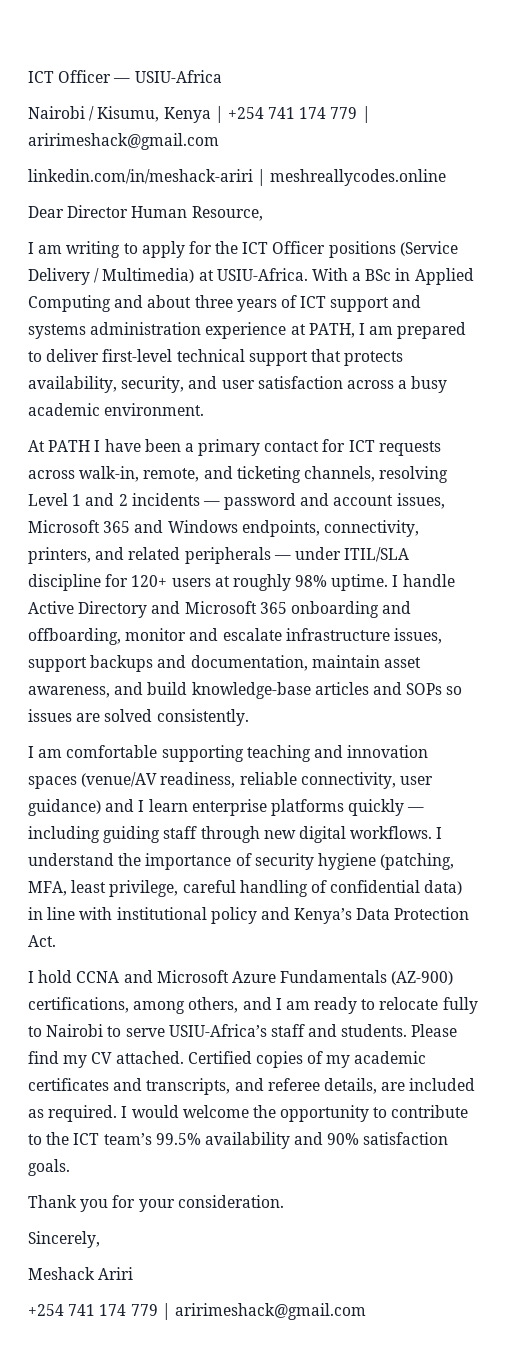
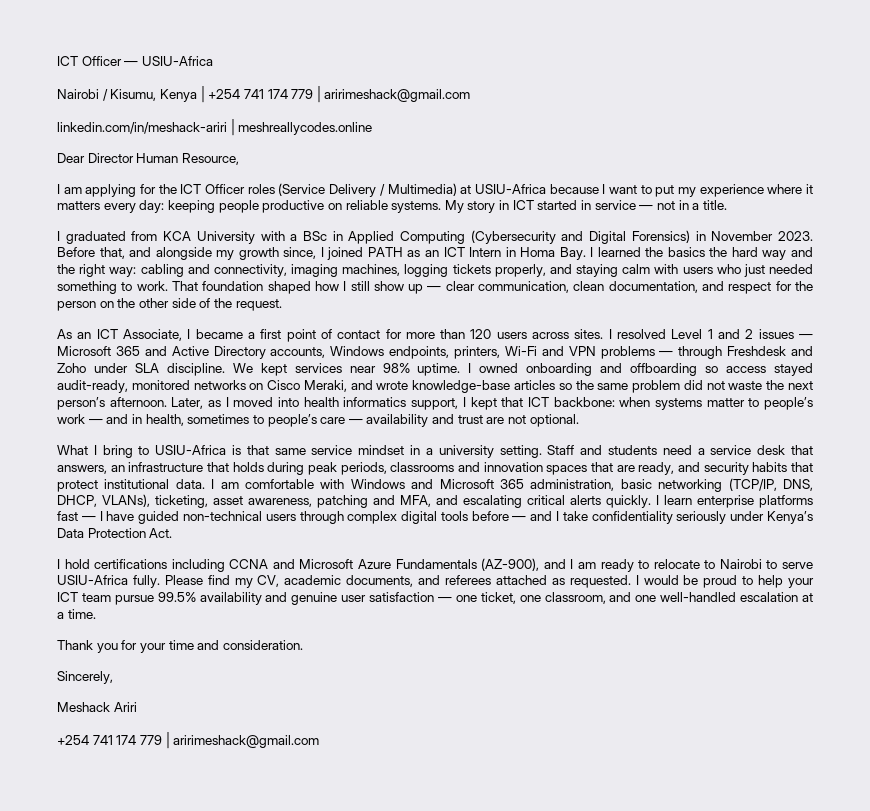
- I am writing to apply for the ICT Officer positions (Service Delivery / Multimedia) at USIU-Africa. With a BSc in Applied Computing and about three years of ICT support and systems administration experience at PATH, I am prepared to deliver first-level technical support that protects availability, security, and user satisfaction across a busy academic environment.
- At PATH I have been a primary contact for ICT requests across walk-in, remote, and ticketing channels, resolving Level 1 and 2 incidents — password and account issues, Microsoft 365 and Windows endpoints, connectivity, printers, and related peripherals — under ITIL/SLA discipline for 120+ users at roughly 98% uptime. I handle Active Directory and Microsoft 365 onboarding and offboarding, monitor and escalate infrastructure issues, support backups and documentation, maintain asset awareness, and build knowledge-base articles and SOPs so issues are solved consistently.
- I am comfortable supporting teaching and innovation spaces (venue/AV readiness, reliable connectivity, user guidance) and I learn enterprise platforms quickly — including guiding staff through new digital workflows. I understand the importance of security hygiene (patching, MFA, least privilege, careful handling of confidential data) in line with institutional policy and Kenya’s Data Protection Act.
+ I am applying for the ICT Officer roles (Service Delivery / Multimedia) at USIU-Africa because I want to put my experience where it matters every day: keeping people productive on reliable systems. My story in ICT started in service — not in a title.
+ I graduated from KCA University with a BSc in Applied Computing (Cybersecurity and Digital Forensics) in November 2023. Before that, and alongside my growth since, I joined PATH as an ICT Intern in Homa Bay. I learned the basics the hard way and the right way: cabling and connectivity, imaging machines, logging tickets properly, and staying calm with users who just needed something to work. That foundation shaped how I still show up — clear communication, clean documentation, and respect for the person on the other side of the request.
+ As an ICT Associate, I became a first point of contact for more than 120 users across sites. I resolved Level 1 and 2 issues — Microsoft 365 and Active Directory accounts, Windows endpoints, printers, Wi-Fi and VPN problems — through Freshdesk and Zoho under SLA discipline. We kept services near 98% uptime. I owned onboarding and offboarding so access stayed audit-ready, monitored networks on Cisco Meraki, and wrote knowledge-base articles so the same problem did not waste the next person’s afternoon. Later, as I moved into health informatics support, I kept that ICT backbone: when systems matter to people’s work — and in health, sometimes to people’s care — availability and trust are not optional.
+ What I bring to USIU-Africa is that same service mindset in a university setting. Staff and students need a service desk that answers, an infrastructure that holds during peak periods, classrooms and innovation spaces that are ready, and security habits that protect institutional data. I am comfortable with Windows and Microsoft 365 administration, basic networking (TCP/IP, DNS, DHCP, VLANs), ticketing, asset awareness, patching and MFA, and escalating critical alerts quickly. I learn enterprise platforms fast — I have guided non-technical users through complex digital tools before — and I take confidentiality seriously under Kenya’s Data Protection Act.
- I hold CCNA and Microsoft Azure Fundamentals (AZ-900) certifications, among others, and I am ready to relocate fully to Nairobi to serve USIU-Africa’s staff and students. Please find my CV attached. Certified copies of my academic certificates and transcripts, and referee details, are included as required. I would welcome the opportunity to contribute to the ICT team’s 99.5% availability and 90% satisfaction goals.
+ I hold certifications including CCNA and Microsoft Azure Fundamentals (AZ-900), and I am ready to relocate to Nairobi to serve USIU-Africa fully. Please find my CV, academic documents, and referees attached as requested. I would be proud to help your ICT team pursue 99.5% availability and genuine user satisfaction — one ticket, one classroom, and one well-handled escalation at a time.
- Thank you for your consideration.
+ Thank you for your time and consideration.

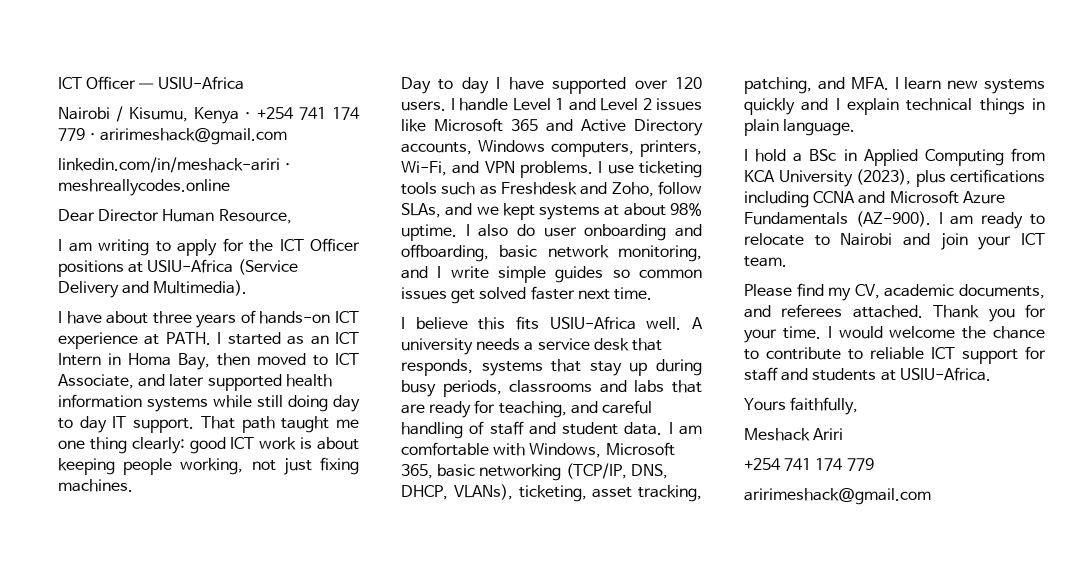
- Nairobi / Kisumu, Kenya | +254 741 174 779 | aririmeshack@gmail.com
+ Nairobi / Kisumu, Kenya · +254 741 174 779 · aririmeshack@gmail.com
- linkedin.com/in/meshack-ariri | meshreallycodes.online
+ linkedin.com/in/meshack-ariri · meshreallycodes.online
- I am applying for the ICT Officer roles (Service Delivery / Multimedia) at USIU-Africa because I want to put my experience where it matters every day: keeping people productive on reliable systems. My story in ICT started in service — not in a title.
- I graduated from KCA University with a BSc in Applied Computing (Cybersecurity and Digital Forensics) in November 2023. Before that, and alongside my growth since, I joined PATH as an ICT Intern in Homa Bay. I learned the basics the hard way and the right way: cabling and connectivity, imaging machines, logging tickets properly, and staying calm with users who just needed something to work. That foundation shaped how I still show up — clear communication, clean documentation, and respect for the person on the other side of the request.
- As an ICT Associate, I became a first point of contact for more than 120 users across sites. I resolved Level 1 and 2 issues — Microsoft 365 and Active Directory accounts, Windows endpoints, printers, Wi-Fi and VPN problems — through Freshdesk and Zoho under SLA discipline. We kept services near 98% uptime. I owned onboarding and offboarding so access stayed audit-ready, monitored networks on Cisco Meraki, and wrote knowledge-base articles so the same problem did not waste the next person’s afternoon. Later, as I moved into health informatics support, I kept that ICT backbone: when systems matter to people’s work — and in health, sometimes to people’s care — availability and trust are not optional.
- What I bring to USIU-Africa is that same service mindset in a university setting. Staff and students need a service desk that answers, an infrastructure that holds during peak periods, classrooms and innovation spaces that are ready, and security habits that protect institutional data.
+ I am writing to apply for the ICT Officer positions at USIU-Africa (Service Delivery and Multimedia).
+ I have about three years of hands-on ICT experience at PATH. I started as an ICT Intern in Homa Bay, then moved to ICT Associate, and later supported health information systems while still doing day to day IT support. That path taught me one thing clearly: good ICT work is about keeping people working, not just fixing machines.
+ Day to day I have supported over 120 users. I handle Level 1 and Level 2 issues like Microsoft 365 and Active Directory accounts, Windows computers, printers, Wi-Fi, and VPN problems. I use ticketing tools such as Freshdesk and Zoho, follow SLAs, and we kept systems at about 98% uptime. I also do user onboarding and offboarding, basic network monitoring, and I write simple guides so common issues get solved faster next time.
+ I believe this fits USIU-Africa well. A university needs a service desk that responds, systems that stay up during busy periods, classrooms and labs that are ready for teaching, and careful handling of staff and student data.
- I am comfortable with Windows and Microsoft 365 administration, basic networking (TCP/IP, DNS, DHCP, VLANs), ticketing, asset awareness, patching and MFA, and escalating critical alerts quickly. I learn enterprise platforms fast — I have guided non-technical users through complex digital tools before — and I take confidentiality seriously under Kenya’s Data Protection Act.
- I hold certifications including CCNA and Microsoft Azure Fundamentals (AZ-900), and I am ready to relocate to Nairobi to serve USIU-Africa fully. Please find my CV, academic documents, and referees attached as requested. I would be proud to help your ICT team pursue 99.5% availability and genuine user satisfaction — one ticket, one classroom, and one well-handled escalation at a time.
- Thank you for your time and consideration.
- Sincerely,
+ I am comfortable with Windows, Microsoft 365, basic networking (TCP/IP, DNS, DHCP, VLANs), ticketing, asset tracking, patching, and MFA. I learn new systems quickly and I explain technical things in plain language.
+ I hold a BSc in Applied Computing from KCA University (2023), plus certifications including CCNA and Microsoft Azure Fundamentals (AZ-900). I am ready to relocate to Nairobi and join your ICT team.
+ Please find my CV, academic documents, and referees attached. Thank you for your time. I would welcome the chance to contribute to reliable ICT support for staff and students at USIU-Africa.
+ Yours faithfully,
  Meshack Ariri
- +254 741 174 779 | aririmeshack@gmail.com
+ +254 741 174 779
+ aririmeshack@gmail.com

